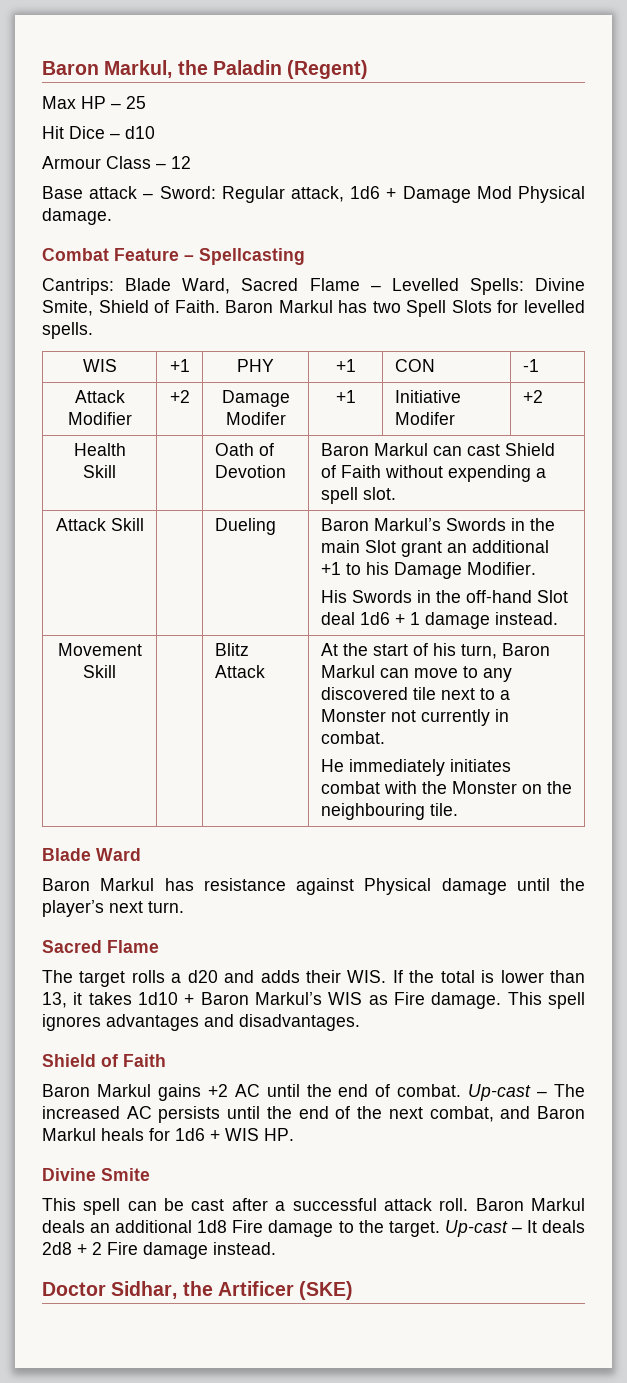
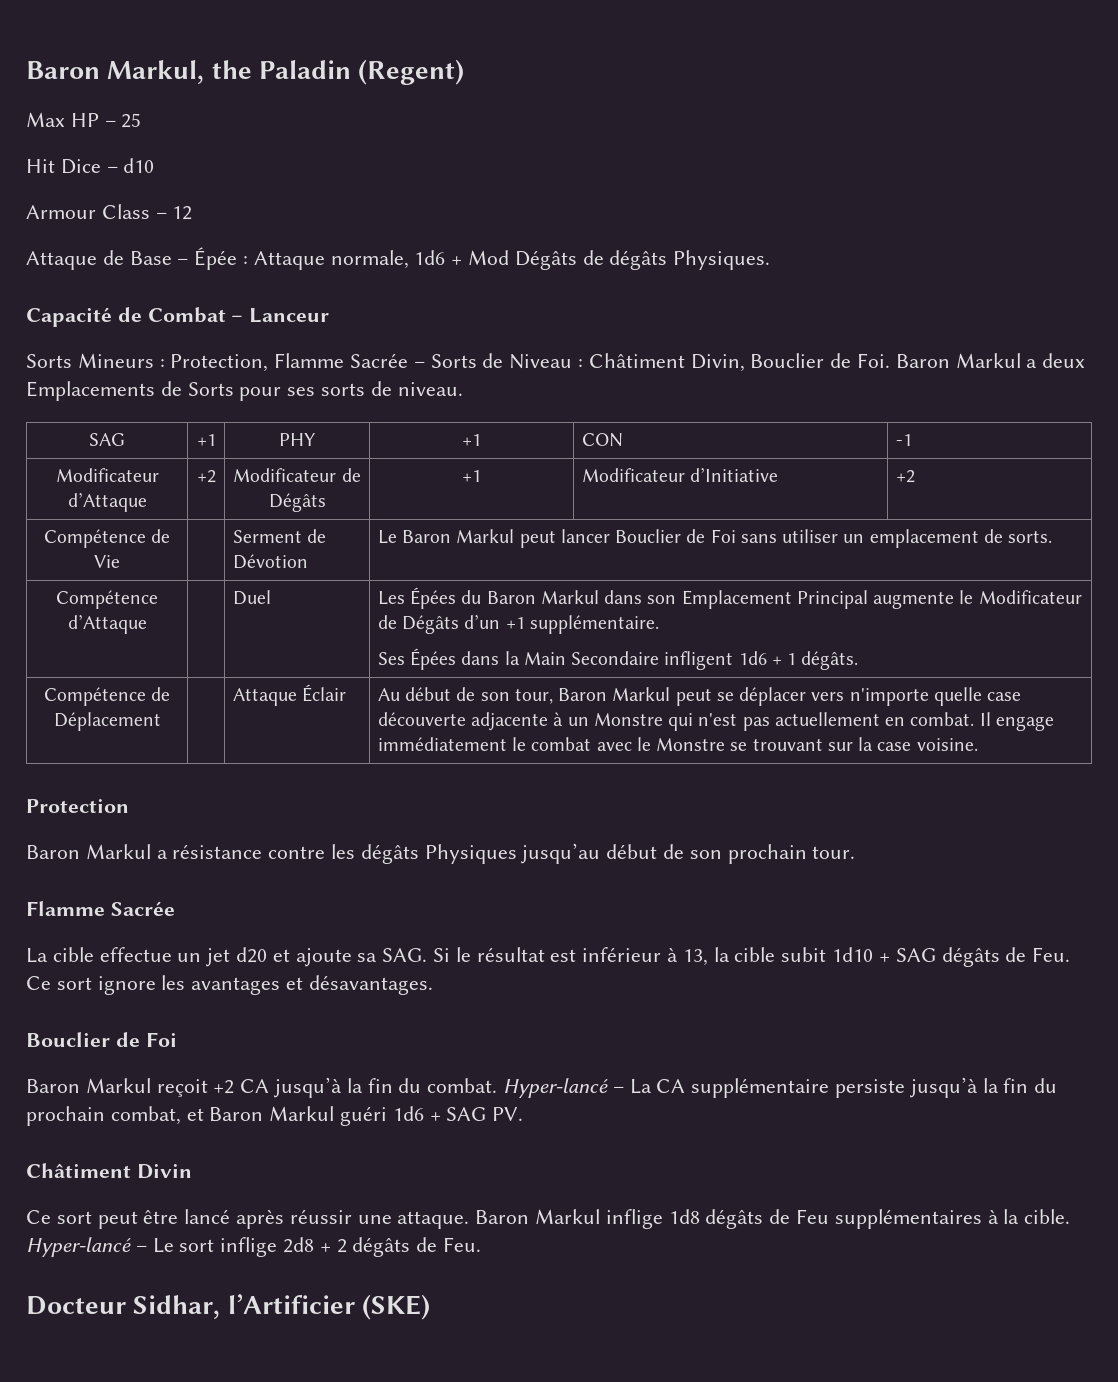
- Base attack – Sword: Regular attack, 1d6 + Damage Mod Physical damage.
- Combat Feature – Spellcasting
- Cantrips: Blade Ward, Sacred Flame – Levelled Spells: Divine Smite, Shield of Faith. Baron Markul has two Spell Slots for levelled spells.
- WIS | +1 | PHY | +1 | CON | -1
+ Attaque de Base – Épée : Attaque normale, 1d6 + Mod Dégâts de dégâts Physiques.
+ Capacité de Combat – Lanceur
+ Sorts Mineurs : Protection, Flamme Sacrée – Sorts de Niveau : Châtiment Divin, Bouclier de Foi. Baron Markul a deux Emplacements de Sorts pour ses sorts de niveau.
+ SAG | +1 | PHY | +1 | CON | -1
- Attack Modifier | +2 | Damage Modifer | +1 | Initiative Modifer | +2
+ Modificateur d’Attaque | +2 | Modificateur de Dégâts | +1 | Modificateur d’Initiative | +2
- Health Skill | | Oath of Devotion | Baron Markul can cast Shield of Faith without expending a spell slot.
- Attack Skill | | Dueling | Baron Markul’s Swords in the main Slot grant an additional +1 to his Damage Modifier.
- His Swords in the off-hand Slot deal 1d6 + 1 damage instead.
- Movement Skill | | Blitz Attack | At the start of his turn, Baron Markul can move to any discovered tile next to a Monster not currently in combat.
- He immediately initiates combat with the Monster on the neighbouring tile.
- Blade Ward
- Baron Markul has resistance against Physical damage until the player’s next turn.
- Sacred Flame
- The target rolls a d20 and adds their WIS. If the total is lower than 13, it takes 1d10 + Baron Markul’s WIS as Fire damage. This spell ignores advantages and disadvantages.
- Shield of Faith
- Baron Markul gains +2 AC until the end of combat. Up-cast – The increased AC persists until the end of the next combat, and Baron Markul heals for 1d6 + WIS HP.
- Divine Smite
- This spell can be cast after a successful attack roll. Baron Markul deals an additional 1d8 Fire damage to the target. Up-cast – It deals 2d8 + 2 Fire damage instead.
- Doctor Sidhar, the Artificer (SKE)
+ Compétence de Vie | | Serment de Dévotion | Le Baron Markul peut lancer Bouclier de Foi sans utiliser un emplacement de sorts.
+ Compétence d’Attaque | | Duel | Les Épées du Baron Markul dans son Emplacement Principal augmente le Modificateur de Dégâts d’un +1 supplémentaire.
+ Ses Épées dans la Main Secondaire infligent 1d6 + 1 dégâts.
+ Compétence de Déplacement | | Attaque Éclair | Au début de son tour, Baron Markul peut se déplacer vers n'importe quelle case découverte adjacente à un Monstre qui n'est pas actuellement en combat. Il engage immédiatement le combat avec le Monstre se trouvant sur la case voisine.
+ Protection
+ Baron Markul a résistance contre les dégâts Physiques jusqu’au début de son prochain tour.
+ Flamme Sacrée
+ La cible effectue un jet d20 et ajoute sa SAG. Si le résultat est inférieur à 13, la cible subit 1d10 + SAG dégâts de Feu. Ce sort ignore les avantages et désavantages.
+ Bouclier de Foi
+ Baron Markul reçoit +2 CA jusqu’à la fin du combat. Hyper-lancé – La CA supplémentaire persiste jusqu’à la fin du prochain combat, et Baron Markul guéri 1d6 + SAG PV.
+ Châtiment Divin
+ Ce sort peut être lancé après réussir une attaque. Baron Markul inflige 1d8 dégâts de Feu supplémentaires à la cible. Hyper-lancé – Le sort inflige 2d8 + 2 dégâts de Feu.
+ Docteur Sidhar, l’Artificier (SKE)

